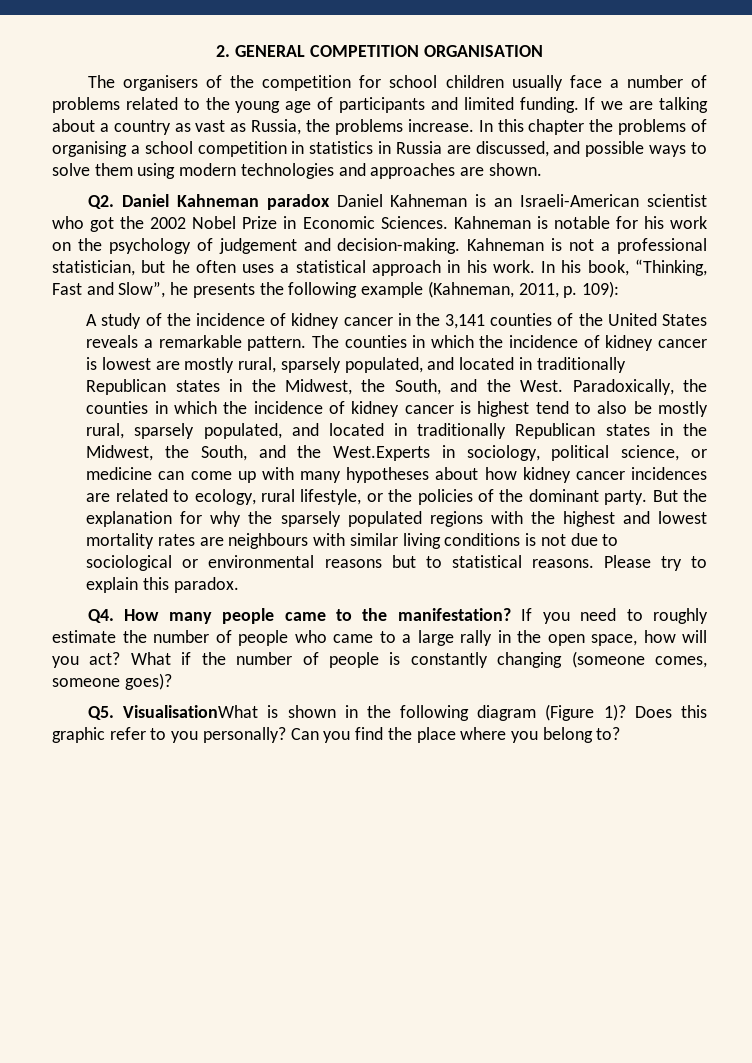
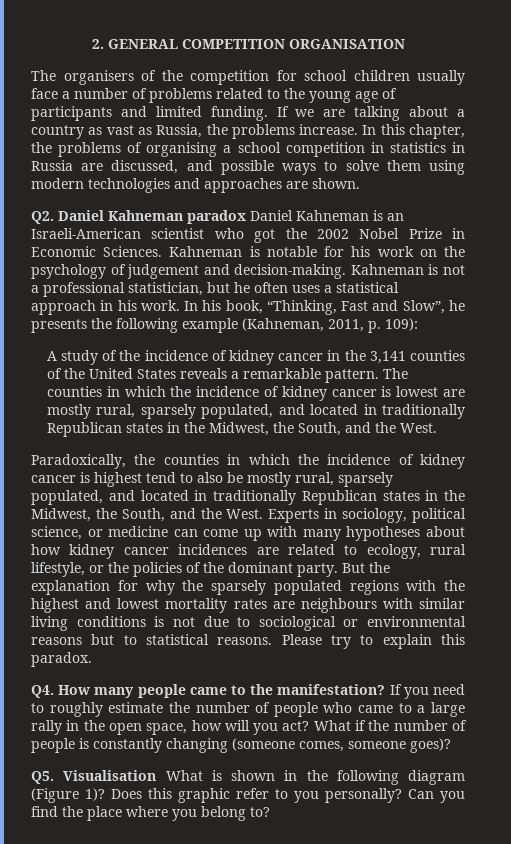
- In this chapter the problems of organising a school competition in statistics in Russia are discussed, and possible ways to solve them using modern technologies and approaches are shown.
+ In this chapter, the problems of organising a school competition in statistics in Russia are discussed, and possible ways to solve them using modern technologies and approaches are shown.
- The counties in which the incidence of kidney cancer is lowest are mostly rural, sparsely populated, and located in traditionally Republican states in the Midwest, the South, and the West. Paradoxically, the counties in which the incidence of kidney cancer is highest tend to also be mostly rural, sparsely populated, and located in traditionally Republican states in the Midwest, the South, and the West.Experts in sociology, political science, or medicine can come up with many hypotheses about how kidney cancer incidences are related to ecology, rural lifestyle, or the policies of the dominant party.
+ The counties in which the incidence of kidney cancer is lowest are mostly rural, sparsely populated, and located in traditionally Republican states in the Midwest, the South, and the West.
+ Paradoxically, the counties in which the incidence of kidney cancer is highest tend to also be mostly rural, sparsely populated, and located in traditionally Republican states in the Midwest, the South, and the West. Experts in sociology, political science, or medicine can come up with many hypotheses about how kidney cancer incidences are related to ecology, rural lifestyle, or the policies of the dominant party.
- Q5. VisualisationWhat is shown in the following diagram (Figure 1)?
+ Q5. Visualisation What is shown in the following diagram (Figure 1)?

